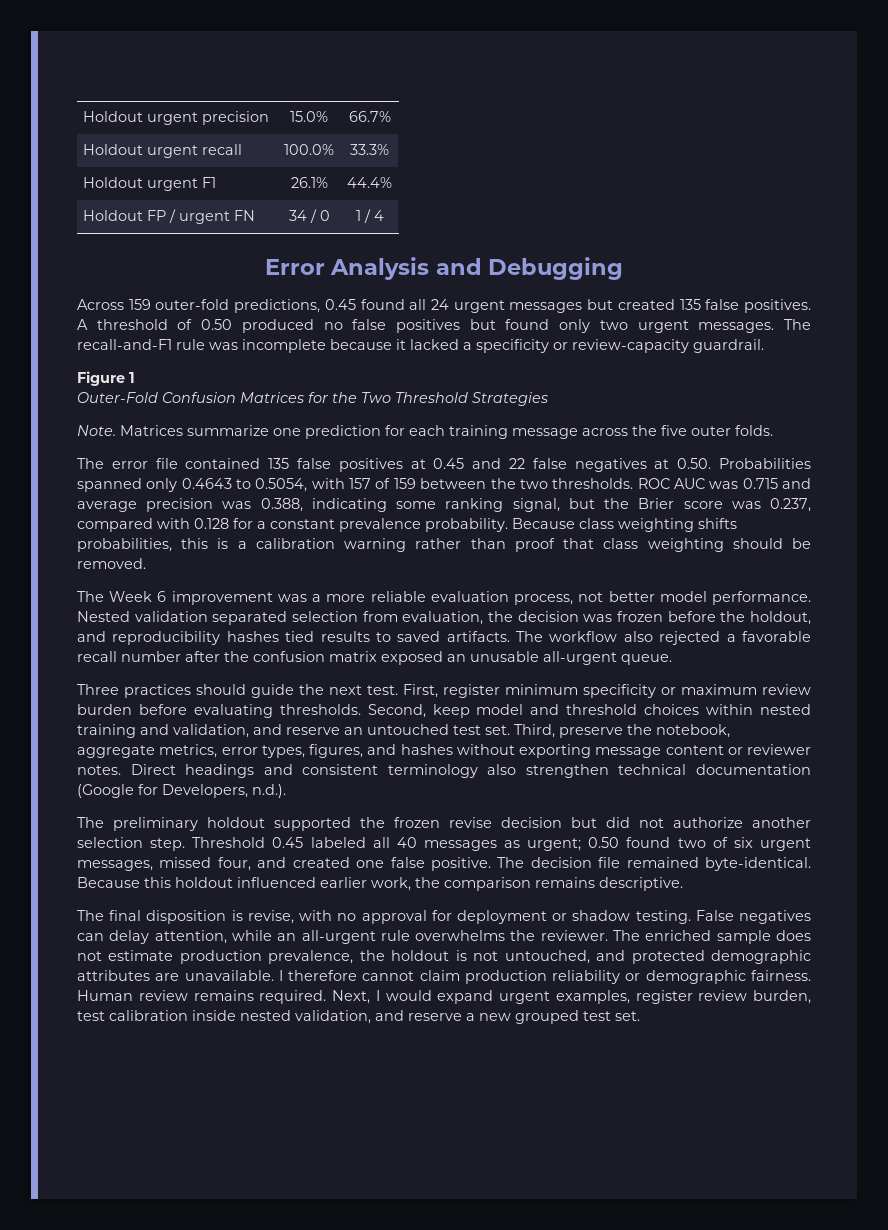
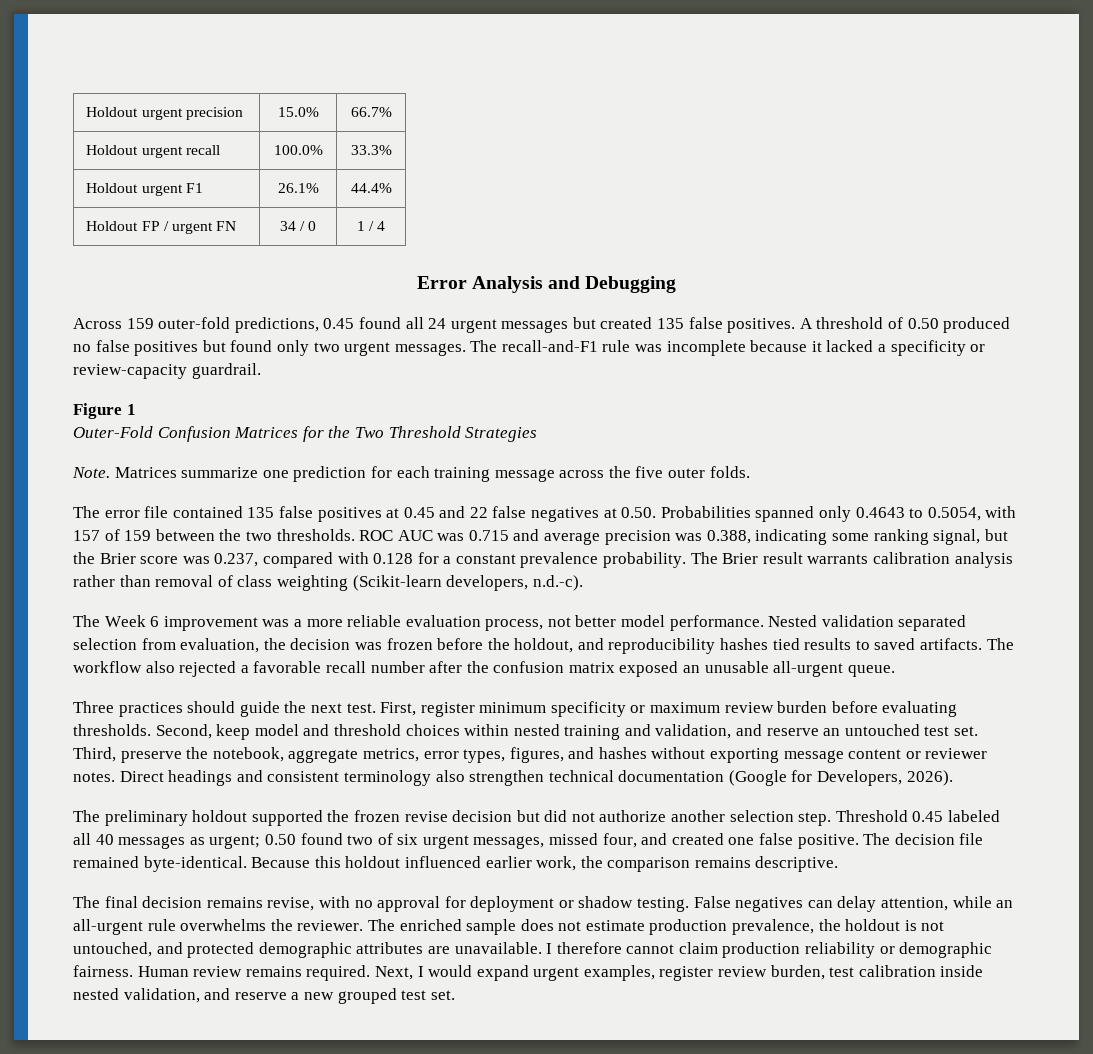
- Because class weighting shifts probabilities, this is a calibration warning rather than proof that class weighting should be removed.
+ The Brier result warrants calibration analysis rather than removal of class weighting (Scikit-learn developers, n.d.-c).
- Direct headings and consistent terminology also strengthen technical documentation (Google for Developers, n.d.).
+ Direct headings and consistent terminology also strengthen technical documentation (Google for Developers, 2026).
- The final disposition is revise, with no approval for deployment or shadow testing.
+ The final decision remains revise, with no approval for deployment or shadow testing.

